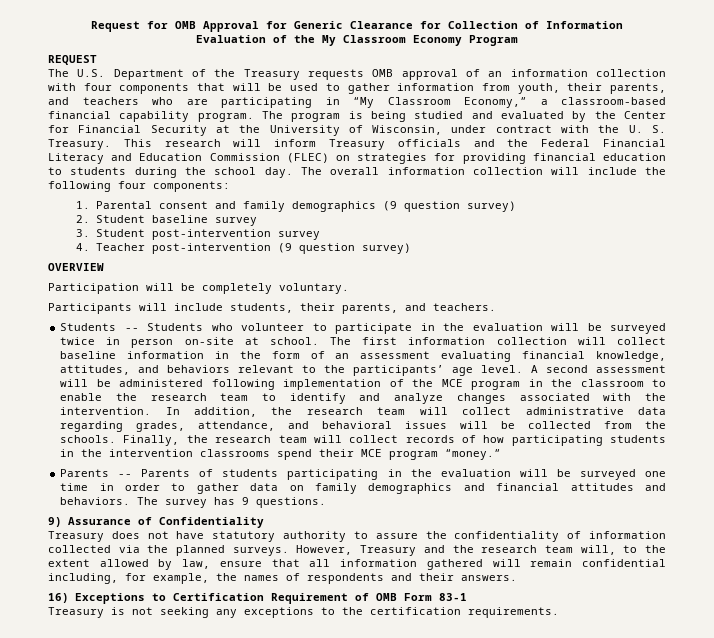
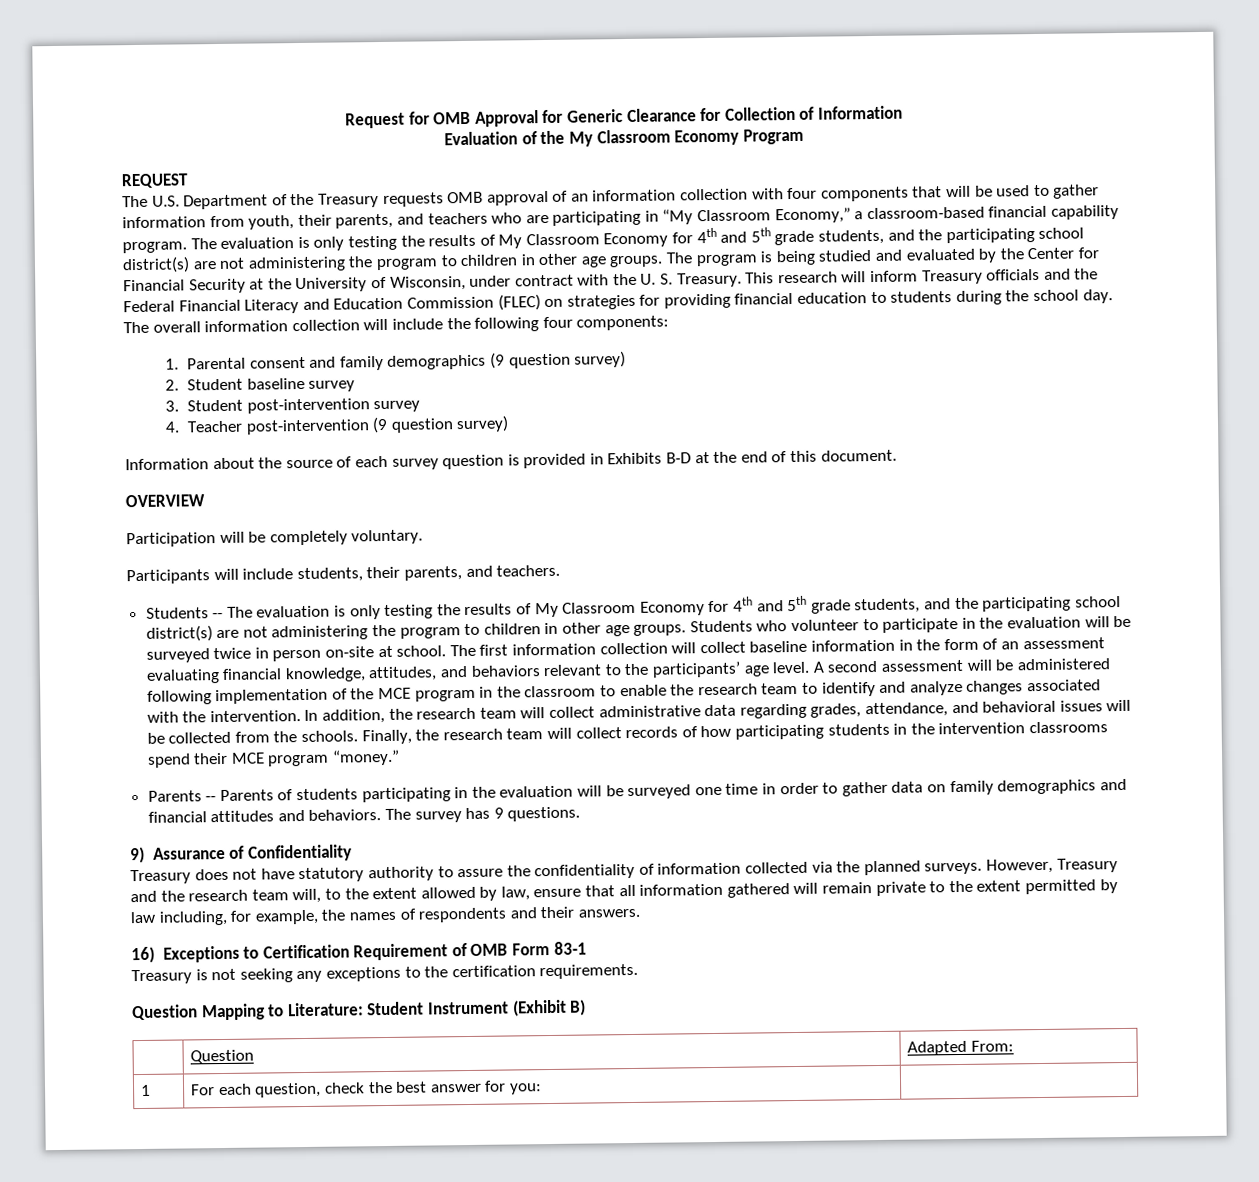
- The program is being studied and evaluated by the Center for Financial Security at the University of Wisconsin, under contract with the U. S. Treasury.
+ The evaluation is only testing the results of My Classroom Economy for 4th and 5th grade students, and the participating school district(s) are not administering the program to children in other age groups. The program is being studied and evaluated by the Center for Financial Security at the University of Wisconsin, under contract with the U. S. Treasury.
+ Information about the source of each survey question is provided in Exhibits B-D at the end of this document.
- Students -- Students who volunteer to participate in the evaluation will be surveyed twice in person on-site at school.
+ Students -- The evaluation is only testing the results of My Classroom Economy for 4th and 5th grade students, and the participating school district(s) are not administering the program to children in other age groups. Students who volunteer to participate in the evaluation will be surveyed twice in person on-site at school.
- However, Treasury and the research team will, to the extent allowed by law, ensure that all information gathered will remain confidential including, for example, the names of respondents and their answers.
+ However, Treasury and the research team will, to the extent allowed by law, ensure that all information gathered will remain private to the extent permitted by law including, for example, the names of respondents and their answers.
+ Question Mapping to Literature: Student Instrument (Exhibit B)
+ | Question | Adapted From:
+ 1 | For each question, check the best answer for you: |

